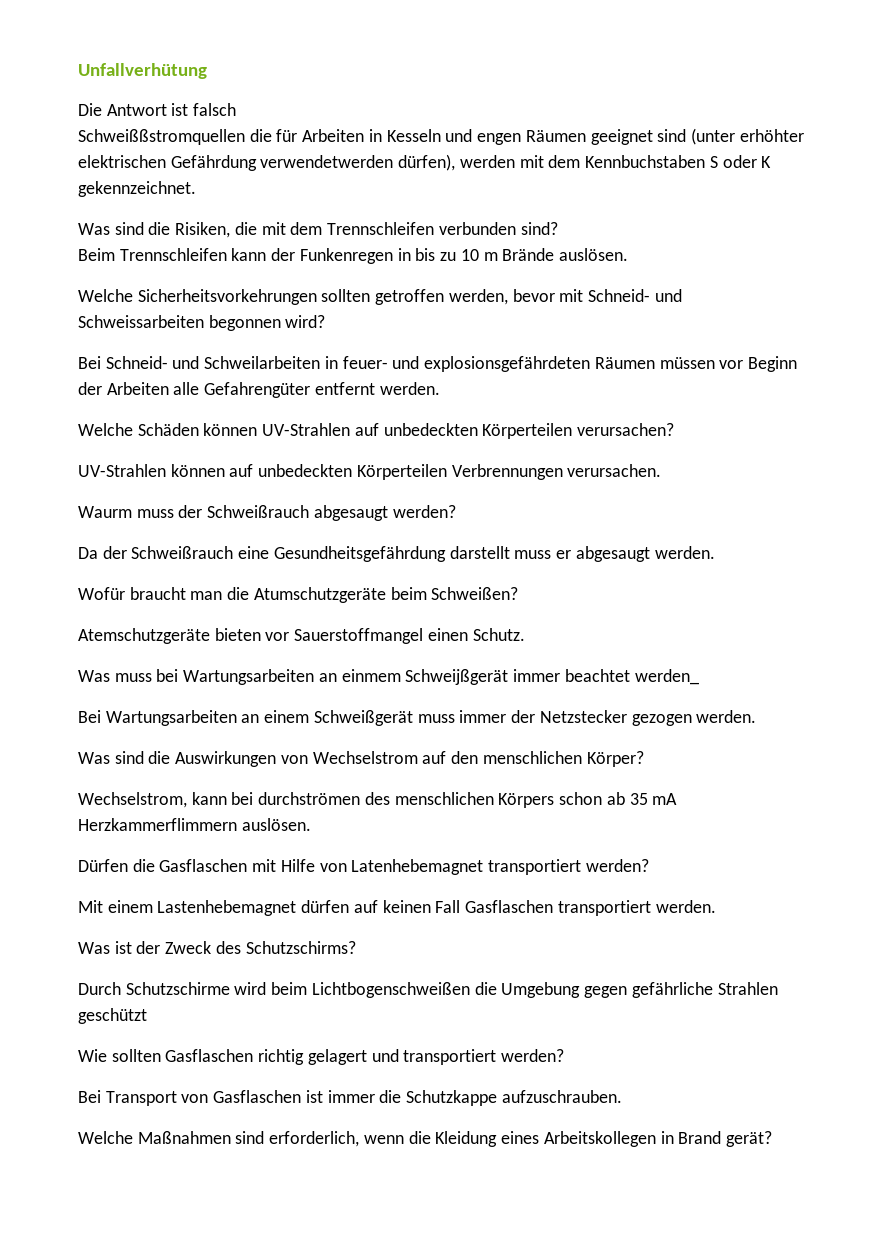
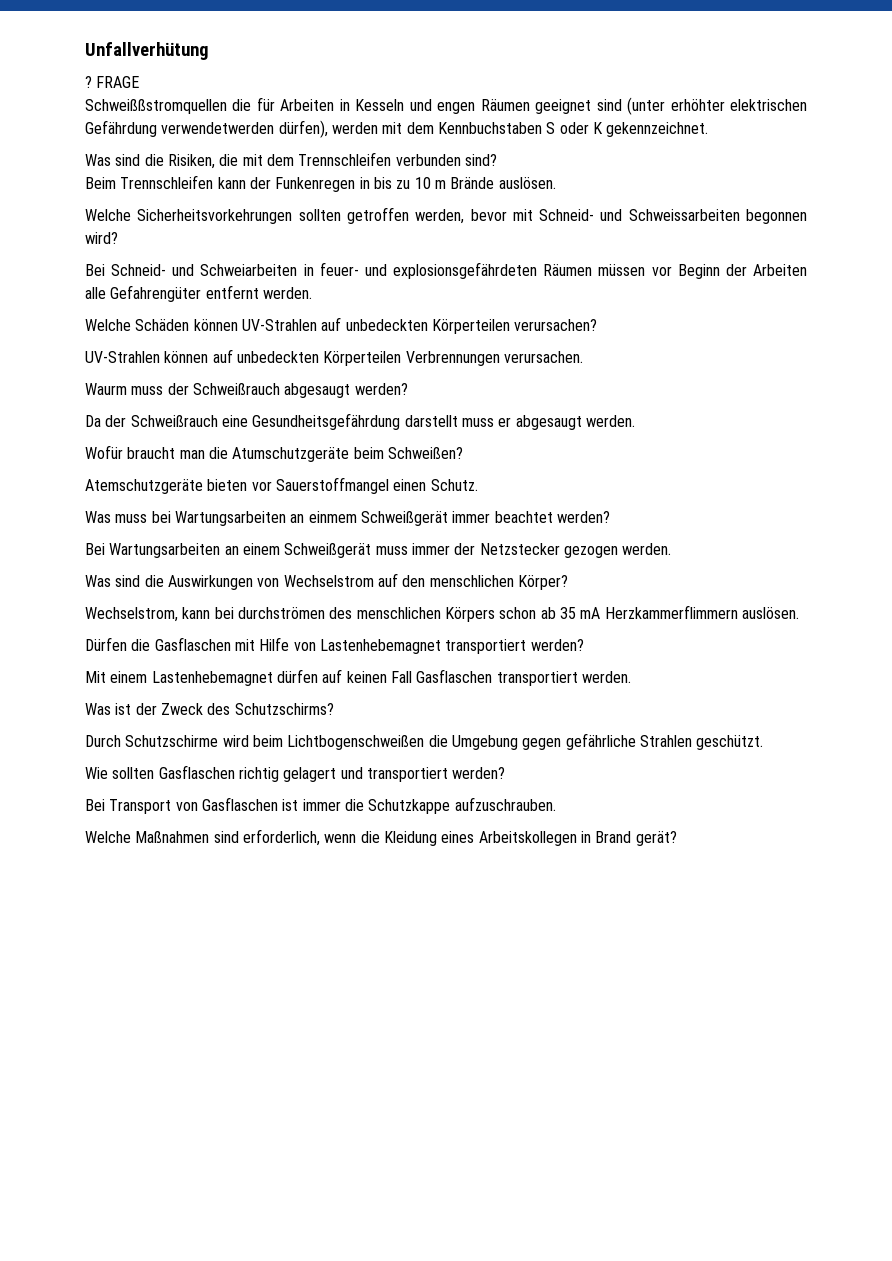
- Die Antwort ist falsch
+ ? FRAGE
- Bei Schneid- und Schweilarbeiten in feuer- und explosionsgefährdeten Räumen müssen vor Beginn der Arbeiten alle Gefahrengüter entfernt werden.
+ Bei Schneid- und Schweiarbeiten in feuer- und explosionsgefährdeten Räumen müssen vor Beginn der Arbeiten alle Gefahrengüter entfernt werden.
- Was muss bei Wartungsarbeiten an einmem Schweijßgerät immer beachtet werden_
+ Was muss bei Wartungsarbeiten an einmem Schweißgerät immer beachtet werden?
- Dürfen die Gasflaschen mit Hilfe von Latenhebemagnet transportiert werden?
+ Dürfen die Gasflaschen mit Hilfe von Lastenhebemagnet transportiert werden?
- Durch Schutzschirme wird beim Lichtbogenschweißen die Umgebung gegen gefährliche Strahlen geschützt
+ Durch Schutzschirme wird beim Lichtbogenschweißen die Umgebung gegen gefährliche Strahlen geschützt.

